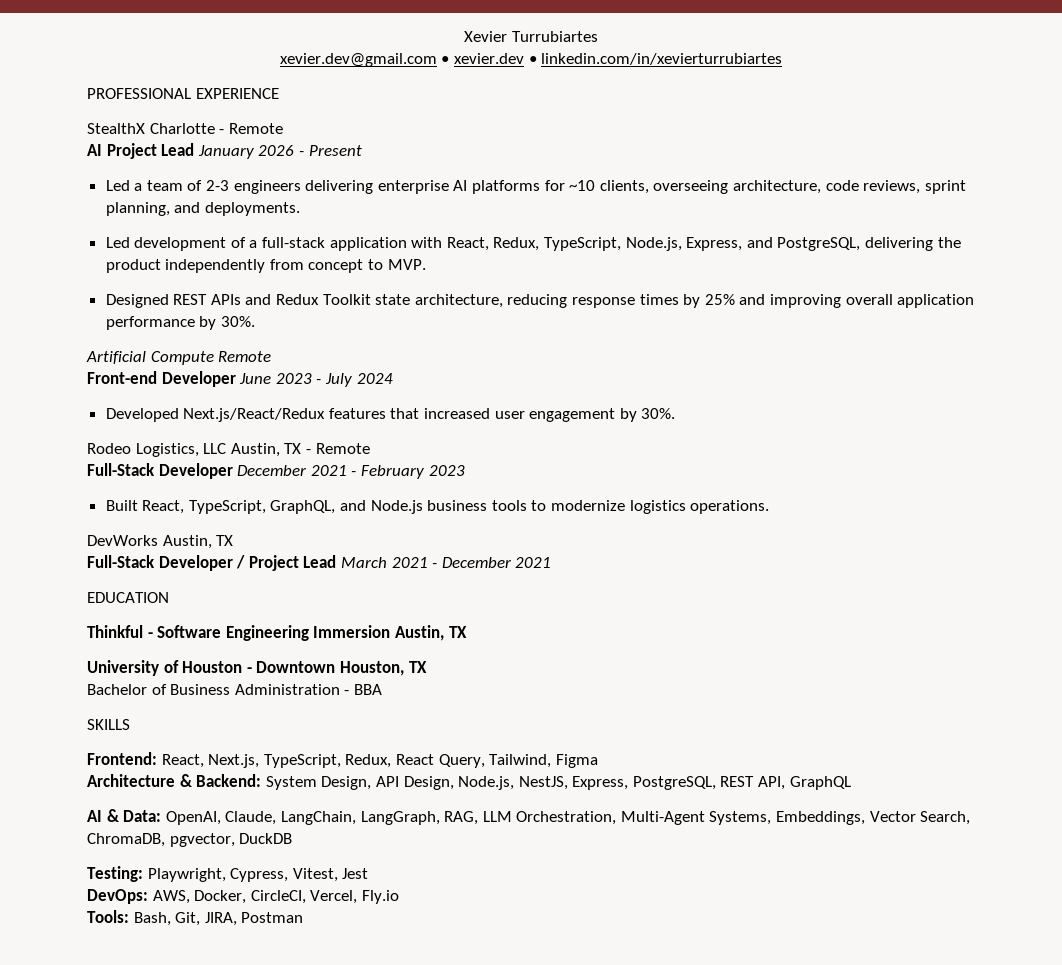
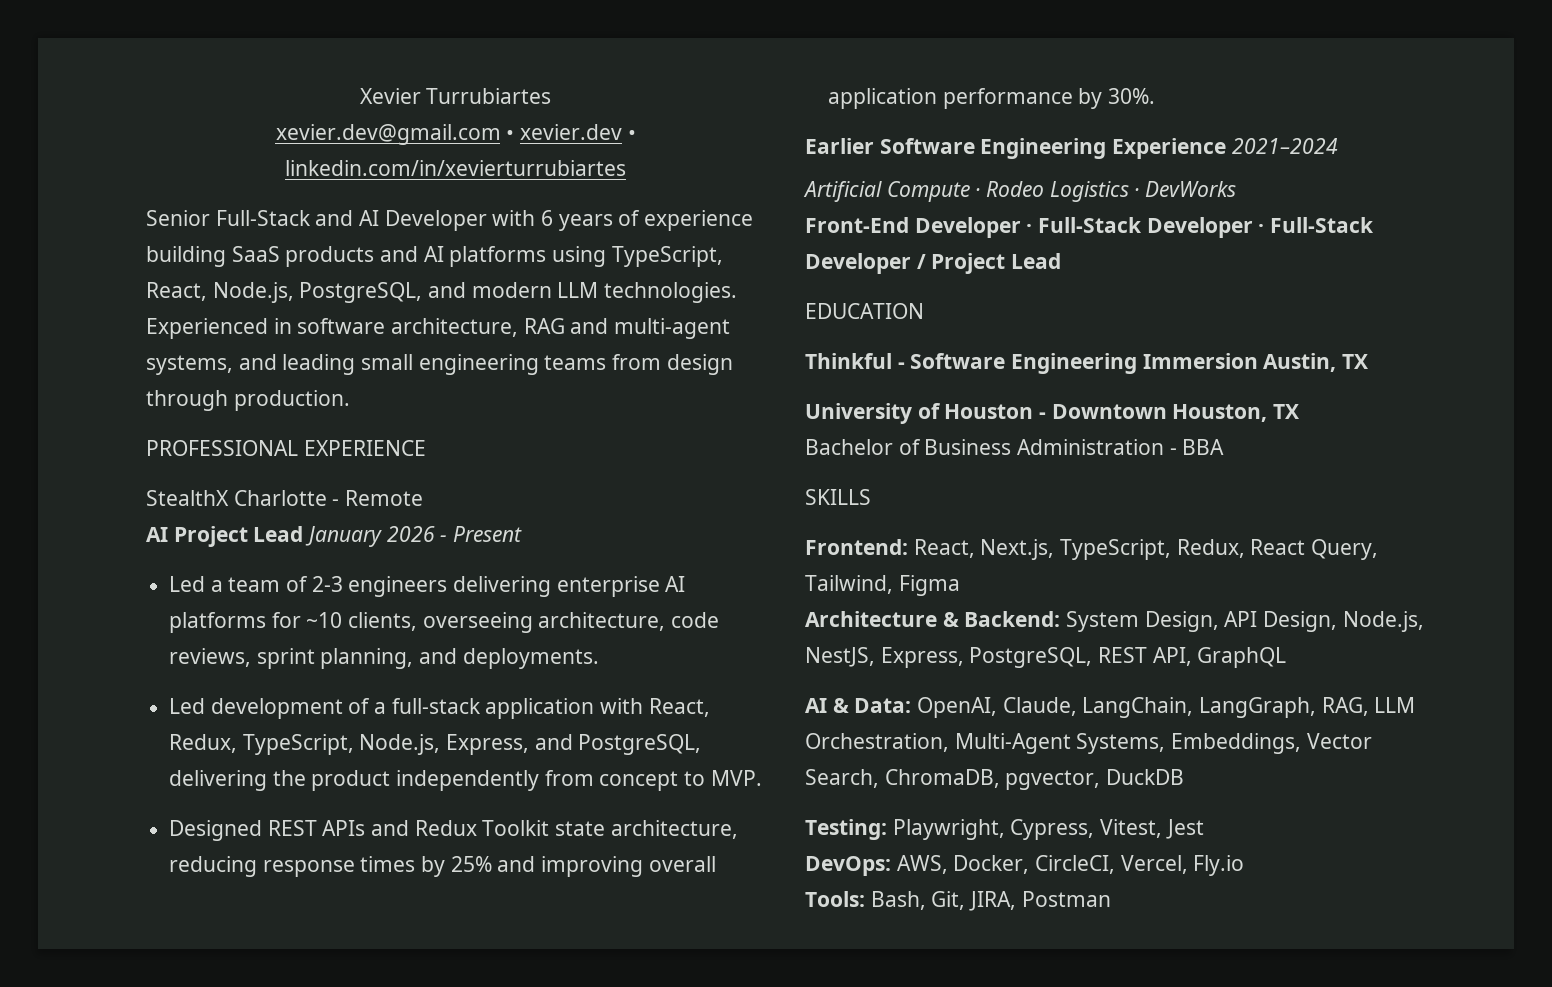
+ Senior Full-Stack and AI Developer with 6 years of experience building SaaS products and AI platforms using TypeScript, React, Node.js, PostgreSQL, and modern LLM technologies. Experienced in software architecture, RAG and multi-agent systems, and leading small engineering teams from design through production.
- Artificial Compute Remote
- Front-end Developer June 2023 - July 2024
- Developed Next.js/React/Redux features that increased user engagement by 30%.
- Rodeo Logistics, LLC Austin, TX - Remote
- Full-Stack Developer December 2021 - February 2023
- Built React, TypeScript, GraphQL, and Node.js business tools to modernize logistics operations.
- DevWorks Austin, TX
- Full-Stack Developer / Project Lead March 2021 - December 2021
+ Earlier Software Engineering Experience 2021–2024
+ Artificial Compute · Rodeo Logistics · DevWorks
+ Front-End Developer · Full-Stack Developer · Full-Stack Developer / Project Lead

